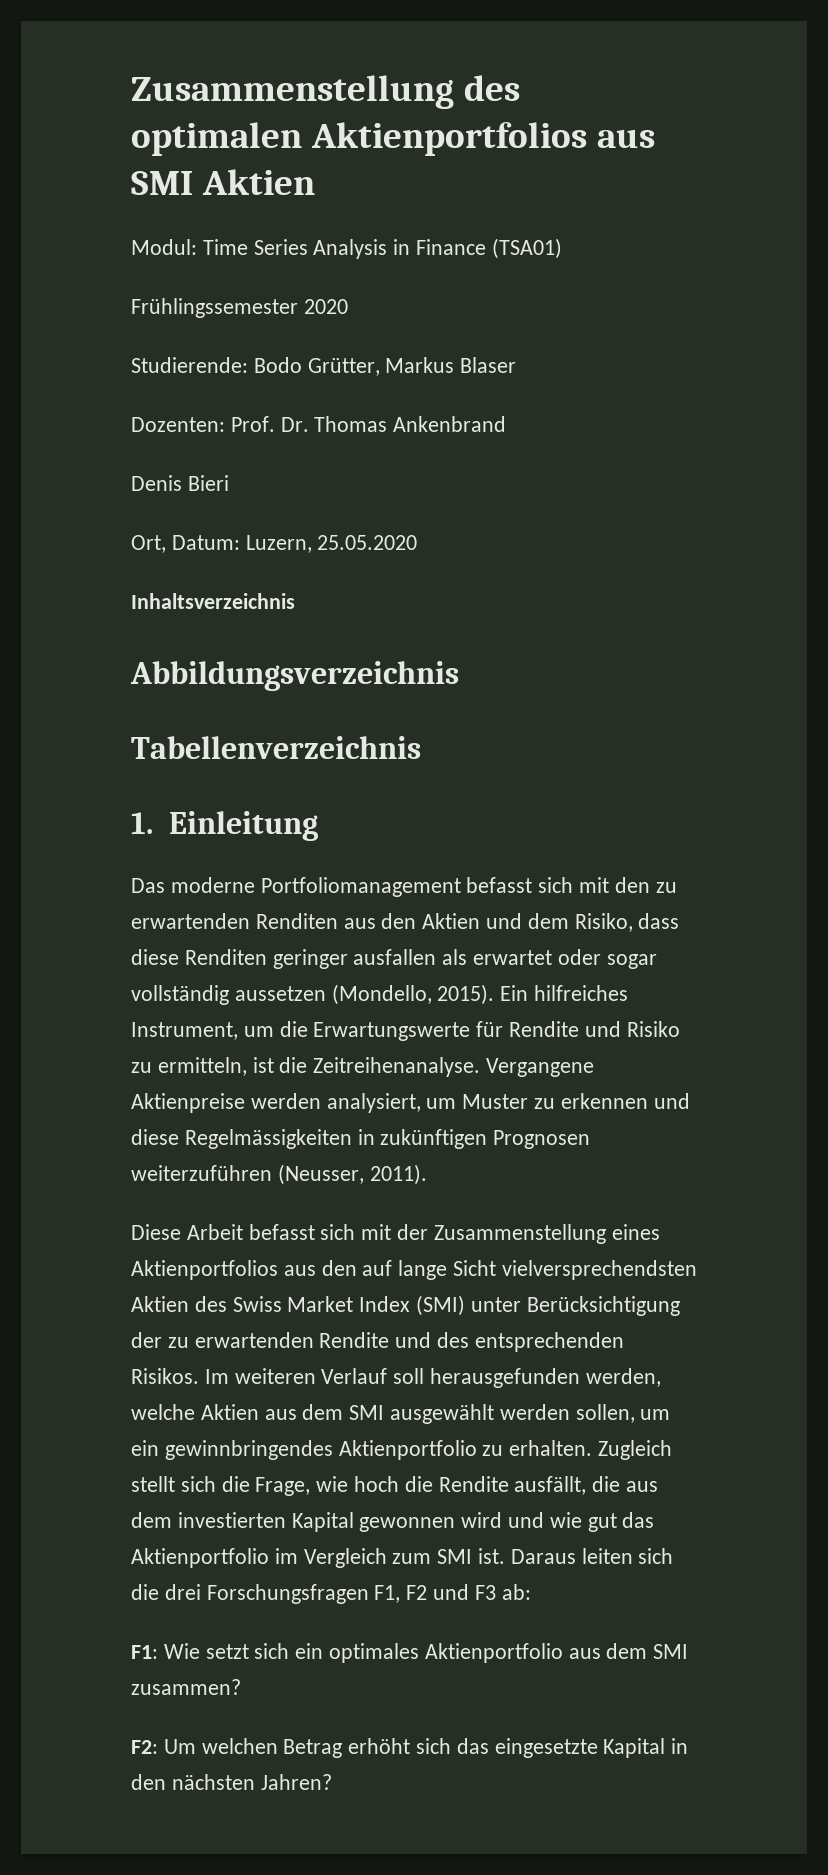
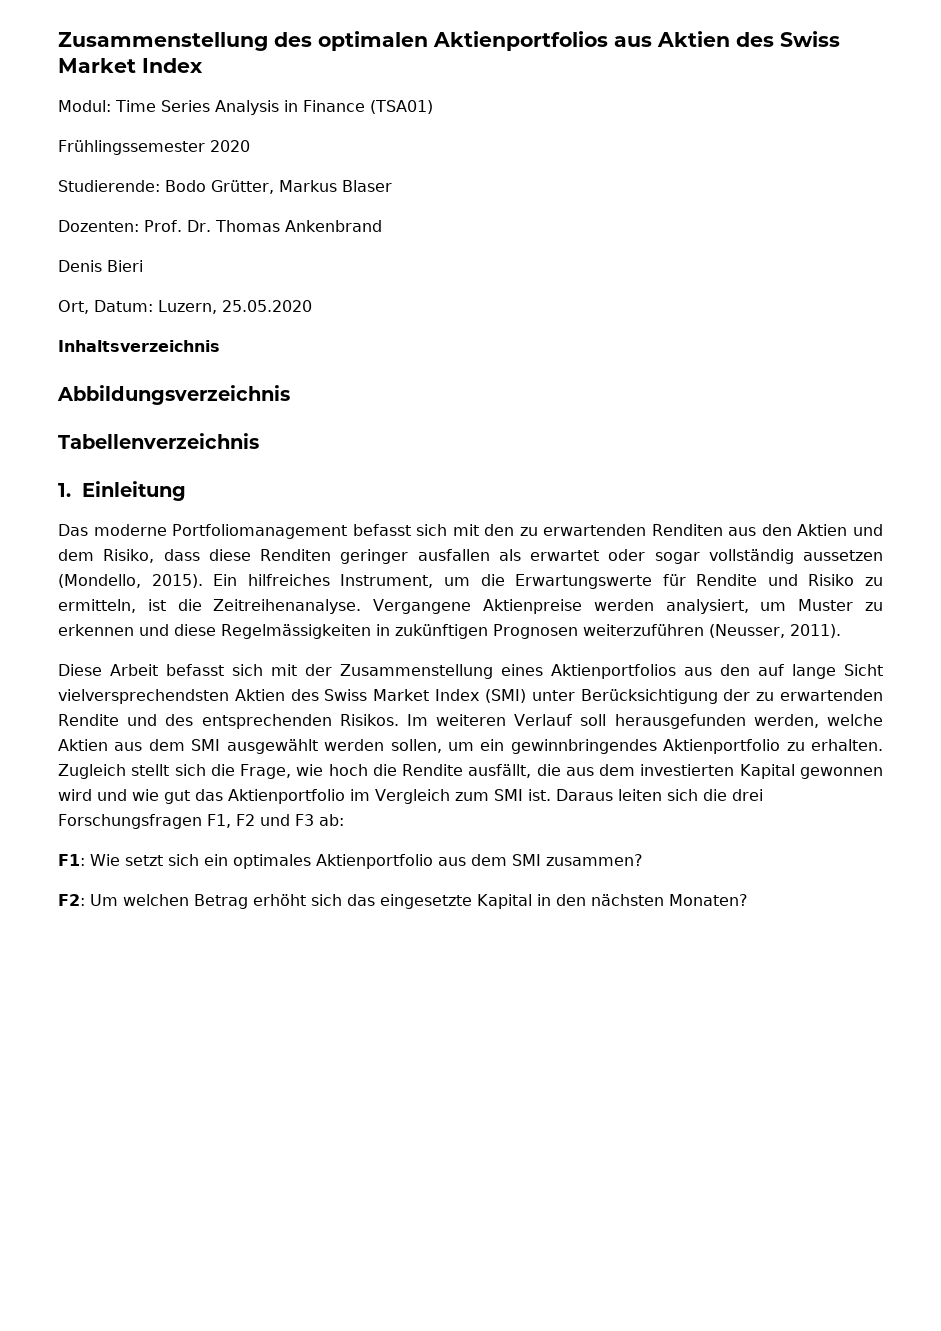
- Zusammenstellung des optimalen Aktienportfolios aus SMI Aktien
+ Zusammenstellung des optimalen Aktienportfolios aus Aktien des Swiss Market Index
- F2: Um welchen Betrag erhöht sich das eingesetzte Kapital in den nächsten Jahren?
+ F2: Um welchen Betrag erhöht sich das eingesetzte Kapital in den nächsten Monaten?

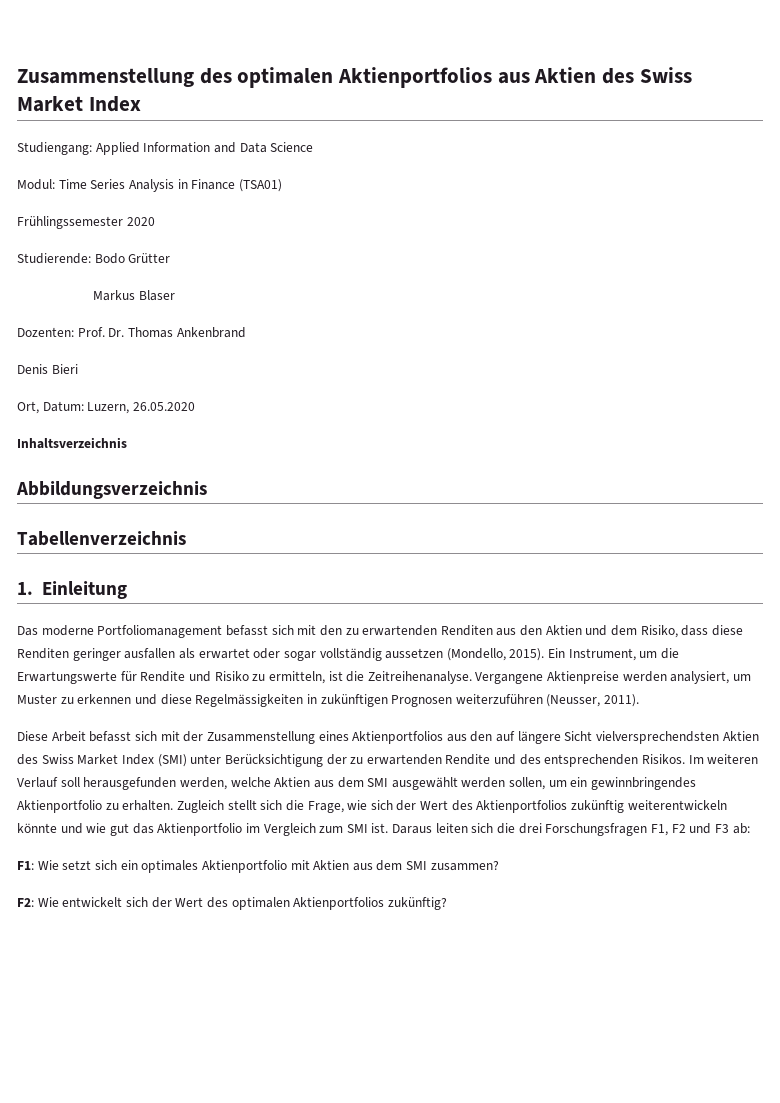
+ Studiengang: Applied Information and Data Science
- Studierende: Bodo Grütter, Markus Blaser
+ Studierende: Bodo Grütter
+ Markus Blaser
- Ort, Datum: Luzern, 25.05.2020
+ Ort, Datum: Luzern, 26.05.2020
- Ein hilfreiches Instrument, um die Erwartungswerte für Rendite und Risiko zu ermitteln, ist die Zeitreihenanalyse.
+ Ein Instrument, um die Erwartungswerte für Rendite und Risiko zu ermitteln, ist die Zeitreihenanalyse.
- Diese Arbeit befasst sich mit der Zusammenstellung eines Aktienportfolios aus den auf lange Sicht vielversprechendsten Aktien des Swiss Market Index (SMI) unter Berücksichtigung der zu erwartenden Rendite und des entsprechenden Risikos.
+ Diese Arbeit befasst sich mit der Zusammenstellung eines Aktienportfolios aus den auf längere Sicht vielversprechendsten Aktien des Swiss Market Index (SMI) unter Berücksichtigung der zu erwartenden Rendite und des entsprechenden Risikos.
- Zugleich stellt sich die Frage, wie hoch die Rendite ausfällt, die aus dem investierten Kapital gewonnen wird und wie gut das Aktienportfolio im Vergleich zum SMI ist.
+ Zugleich stellt sich die Frage, wie sich der Wert des Aktienportfolios zukünftig weiterentwickeln könnte und wie gut das Aktienportfolio im Vergleich zum SMI ist.
- F1: Wie setzt sich ein optimales Aktienportfolio aus dem SMI zusammen?
+ F1: Wie setzt sich ein optimales Aktienportfolio mit Aktien aus dem SMI zusammen?
- F2: Um welchen Betrag erhöht sich das eingesetzte Kapital in den nächsten Monaten?
+ F2: Wie entwickelt sich der Wert des optimalen Aktienportfolios zukünftig?

